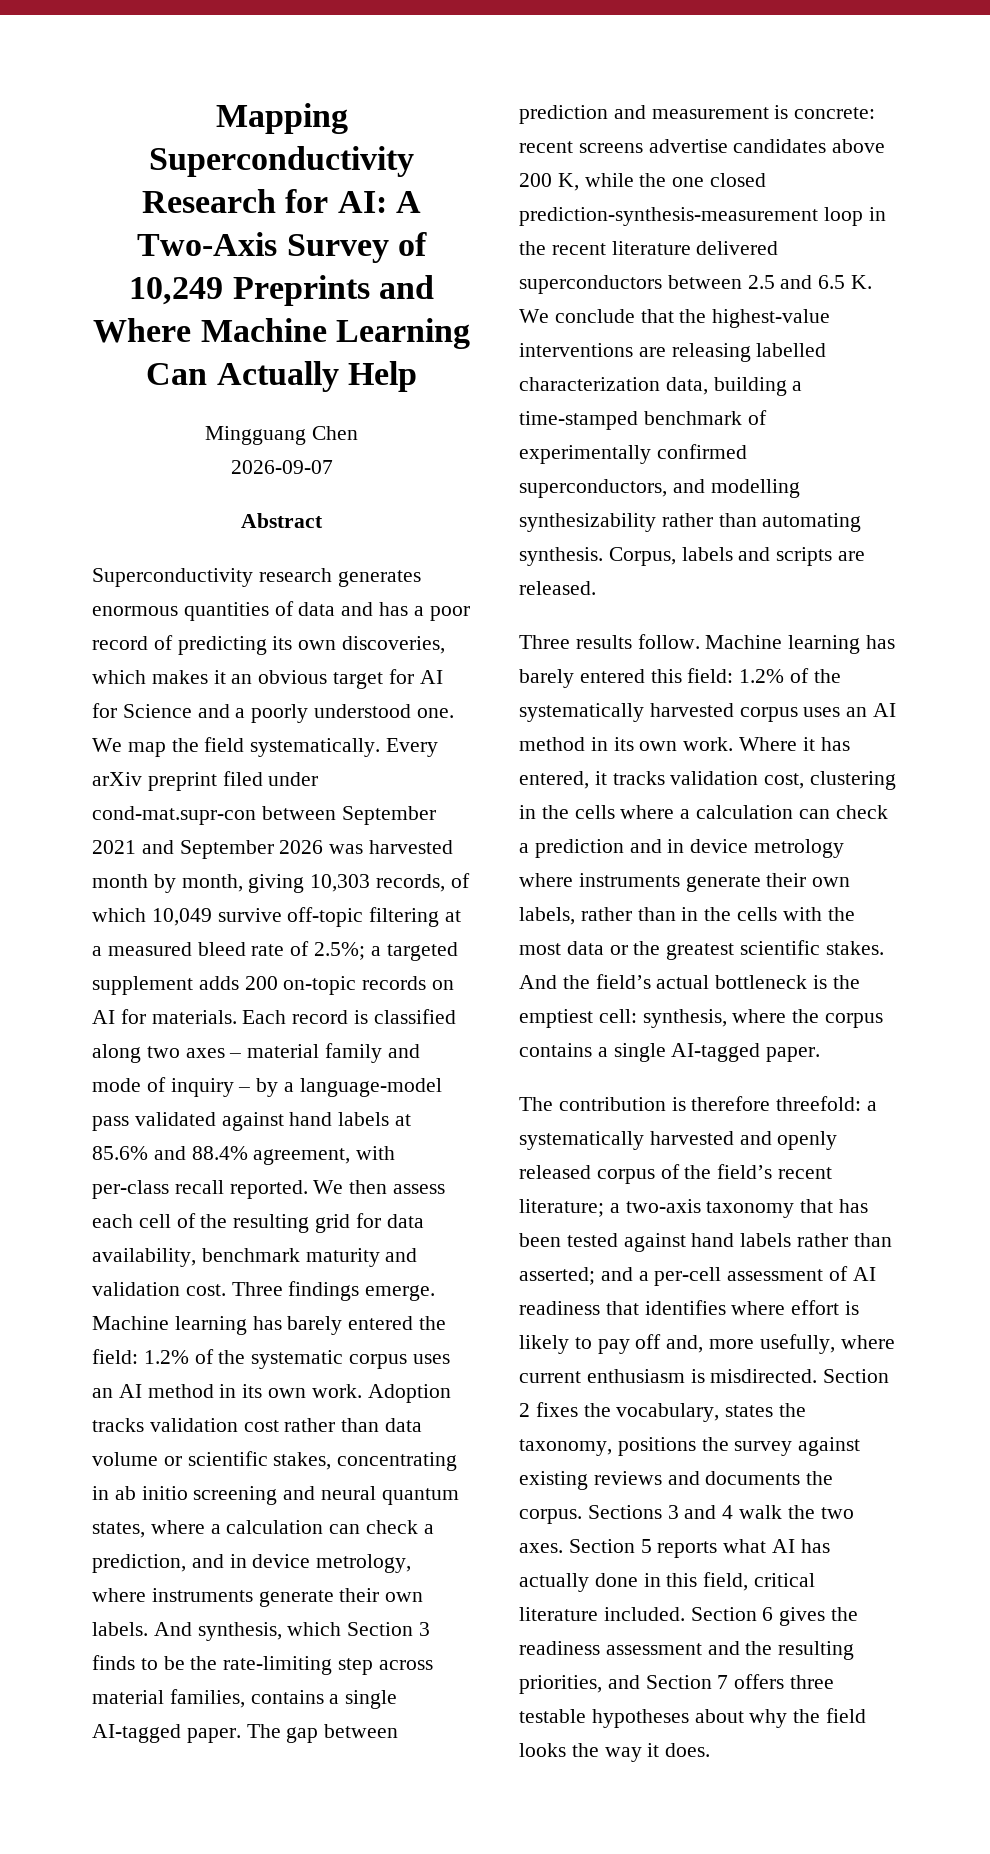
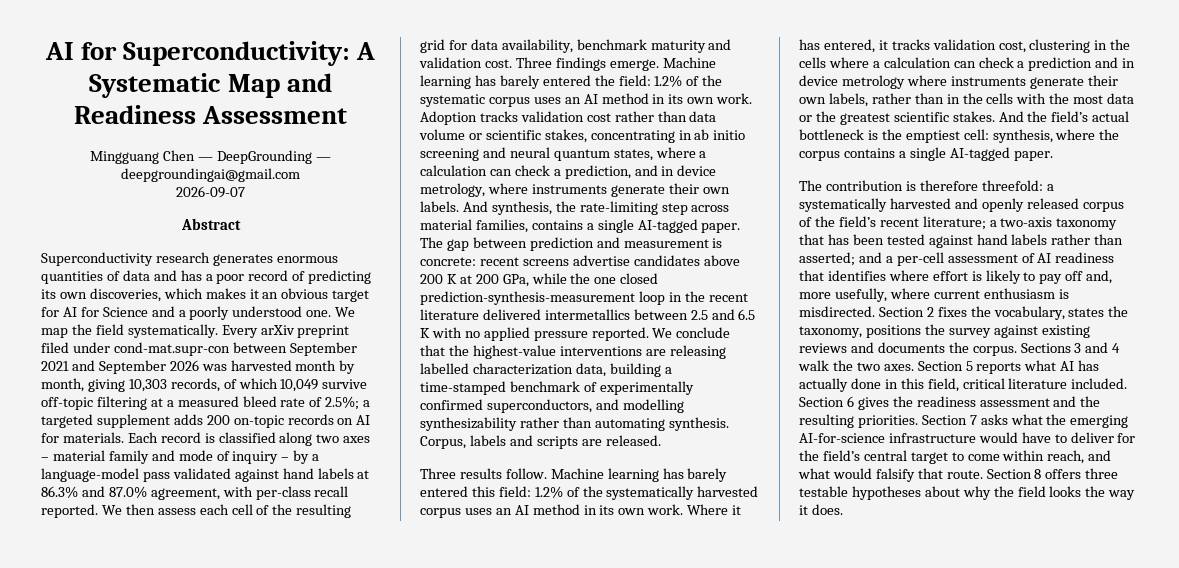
- Mapping Superconductivity Research for AI: A Two-Axis Survey of 10,249 Preprints and Where Machine Learning Can Actually Help
- Mingguang Chen
+ AI for Superconductivity: A Systematic Map and Readiness Assessment
+ Mingguang Chen — DeepGrounding — deepgroundingai@gmail.com
- Each record is classified along two axes – material family and mode of inquiry – by a language-model pass validated against hand labels at 85.6% and 88.4% agreement, with per-class recall reported.
+ Each record is classified along two axes – material family and mode of inquiry – by a language-model pass validated against hand labels at 86.3% and 87.0% agreement, with per-class recall reported.
- And synthesis, which Section 3 finds to be the rate-limiting step across material families, contains a single AI-tagged paper.
+ And synthesis, the rate-limiting step across material families, contains a single AI-tagged paper.
- The gap between prediction and measurement is concrete: recent screens advertise candidates above 200 K, while the one closed prediction-synthesis-measurement loop in the recent literature delivered superconductors between 2.5 and 6.5 K. We conclude that the highest-value interventions are releasing labelled characterization data, building a time-stamped benchmark of experimentally confirmed superconductors, and modelling synthesizability rather than automating synthesis.
+ The gap between prediction and measurement is concrete: recent screens advertise candidates above 200 K at 200 GPa, while the one closed prediction-synthesis-measurement loop in the recent literature delivered intermetallics between 2.5 and 6.5 K with no applied pressure reported. We conclude that the highest-value interventions are releasing labelled characterization data, building a time-stamped benchmark of experimentally confirmed superconductors, and modelling synthesizability rather than automating synthesis.
- Section 6 gives the readiness assessment and the resulting priorities, and Section 7 offers three testable hypotheses about why the field looks the way it does.
+ Section 6 gives the readiness assessment and the resulting priorities. Section 7 asks what the emerging AI-for-science infrastructure would have to deliver for the field’s central target to come within reach, and what would falsify that route. Section 8 offers three testable hypotheses about why the field looks the way it does.

